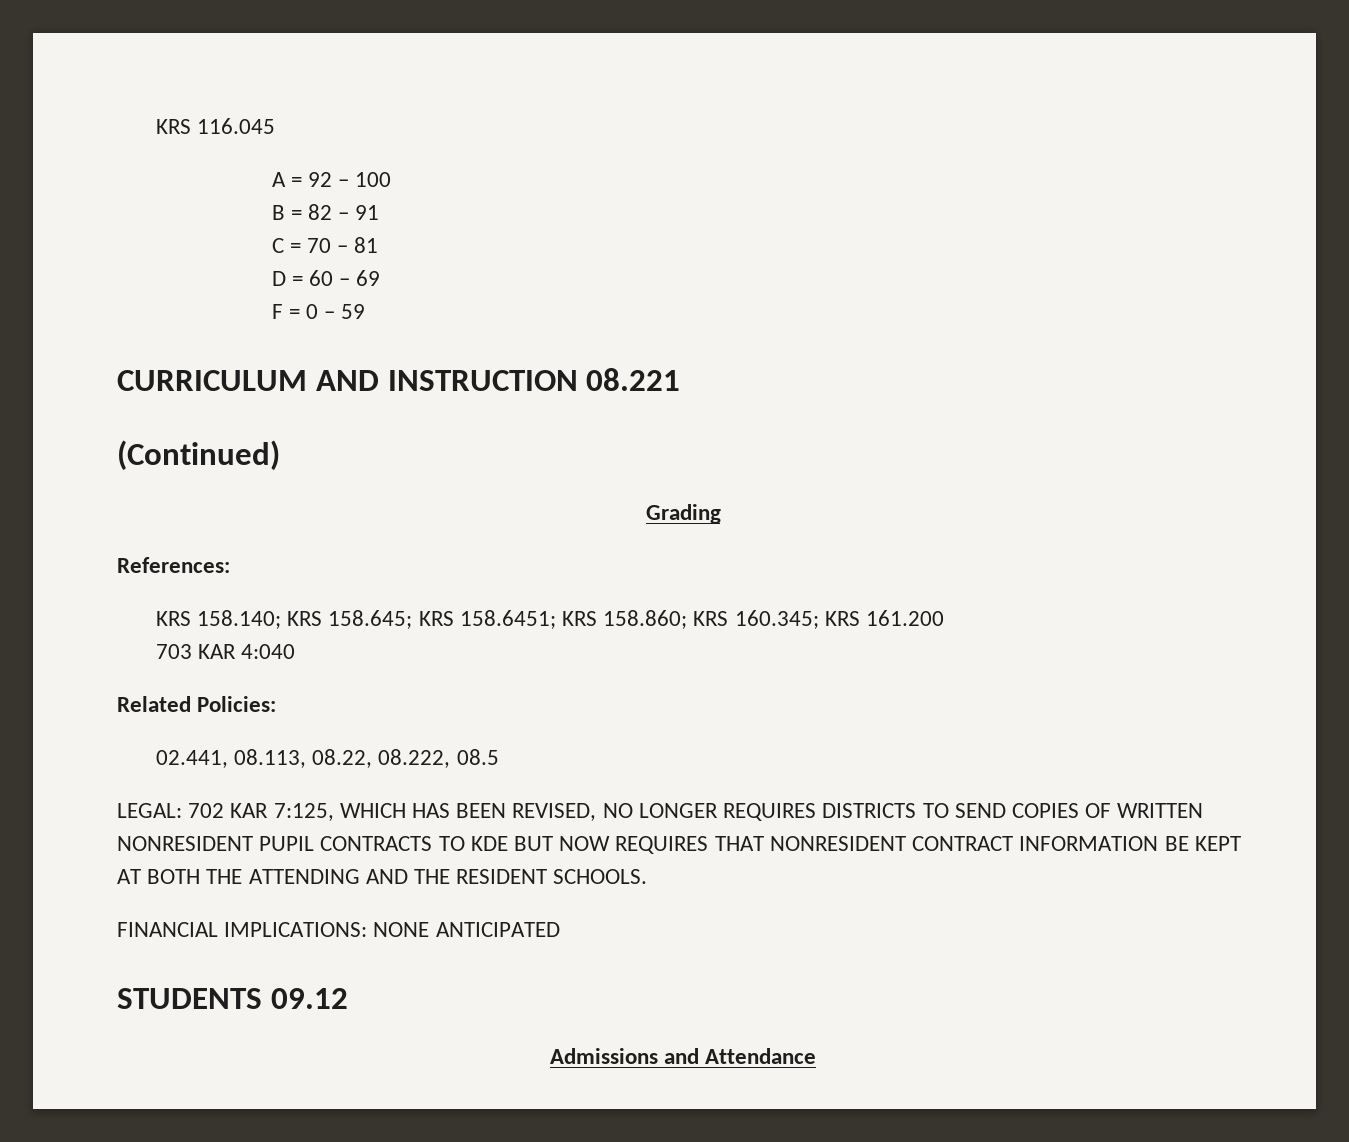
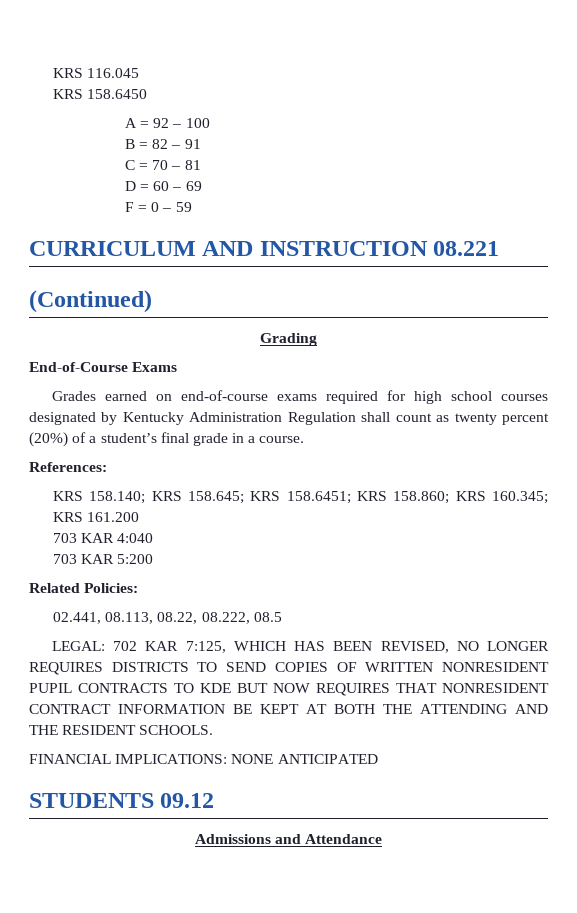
+ KRS 158.6450
+ End-of-Course Exams
+ Grades earned on end-of-course exams required for high school courses designated by Kentucky Administration Regulation shall count as twenty percent (20%) of a student’s final grade in a course.
+ 703 KAR 5:200

